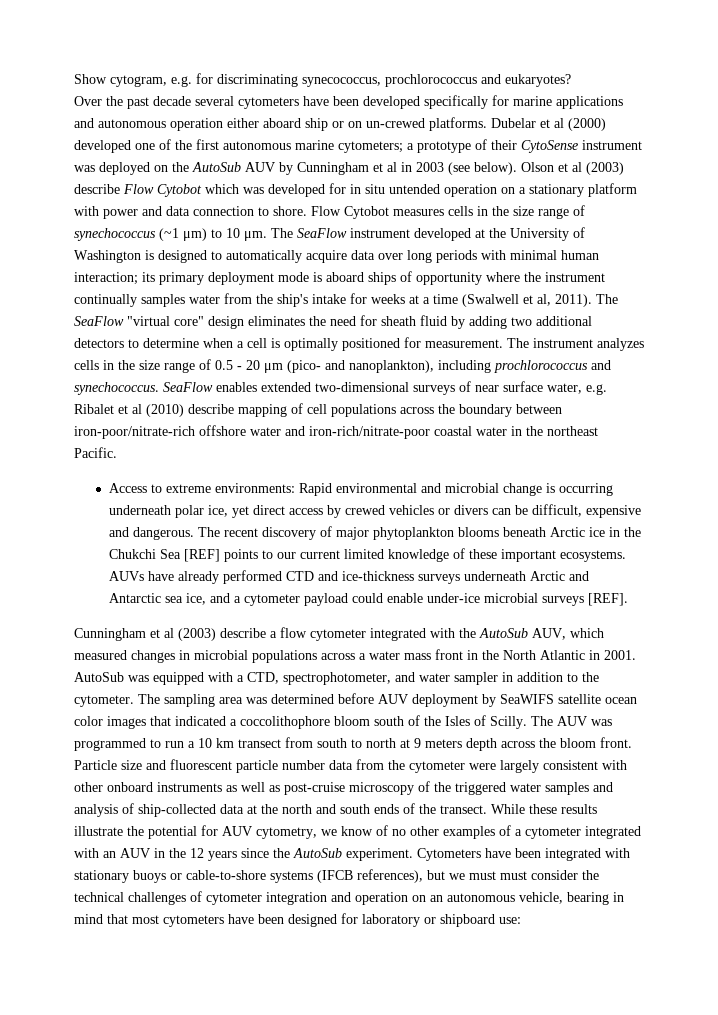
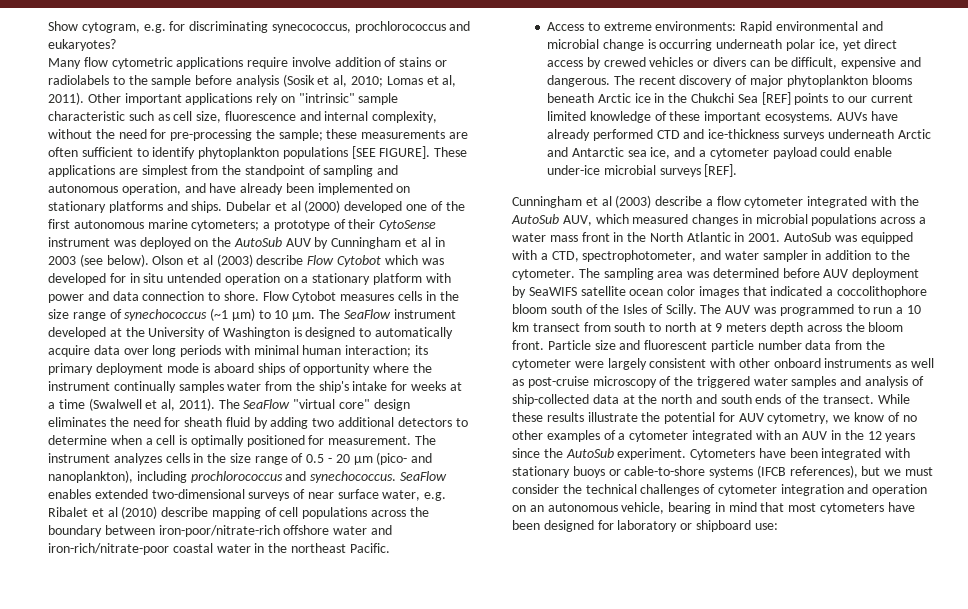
- Over the past decade several cytometers have been developed specifically for marine applications and autonomous operation either aboard ship or on un-crewed platforms.
+ Many flow cytometric applications require involve addition of stains or radiolabels to the sample before analysis (Sosik et al, 2010; Lomas et al, 2011). Other important applications rely on "intrinsic" sample characteristic such as cell size, fluorescence and internal complexity, without the need for pre-processing the sample; these measurements are often sufficient to identify phytoplankton populations [SEE FIGURE]. These applications are simplest from the standpoint of sampling and autonomous operation, and have already been implemented on stationary platforms and ships.
- Cytometers have been integrated with stationary buoys or cable-to-shore systems (IFCB references), but we must must consider the technical challenges of cytometer integration and operation on an autonomous vehicle, bearing in mind that most cytometers have been designed for laboratory or shipboard use:
+ Cytometers have been integrated with stationary buoys or cable-to-shore systems (IFCB references), but we must consider the technical challenges of cytometer integration and operation on an autonomous vehicle, bearing in mind that most cytometers have been designed for laboratory or shipboard use:

